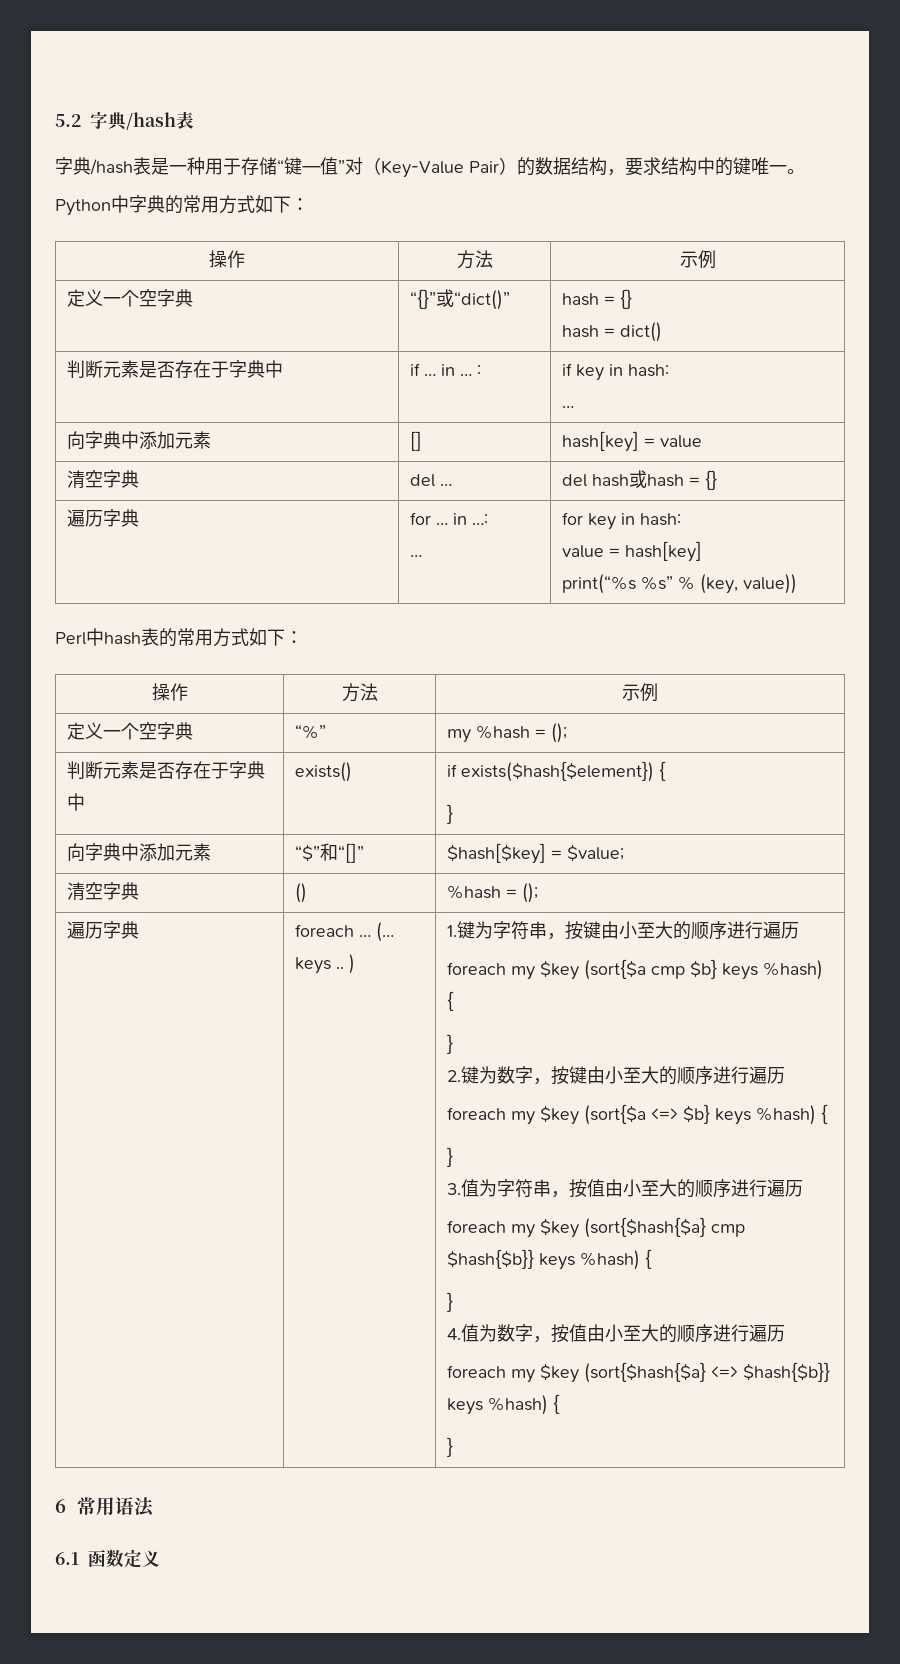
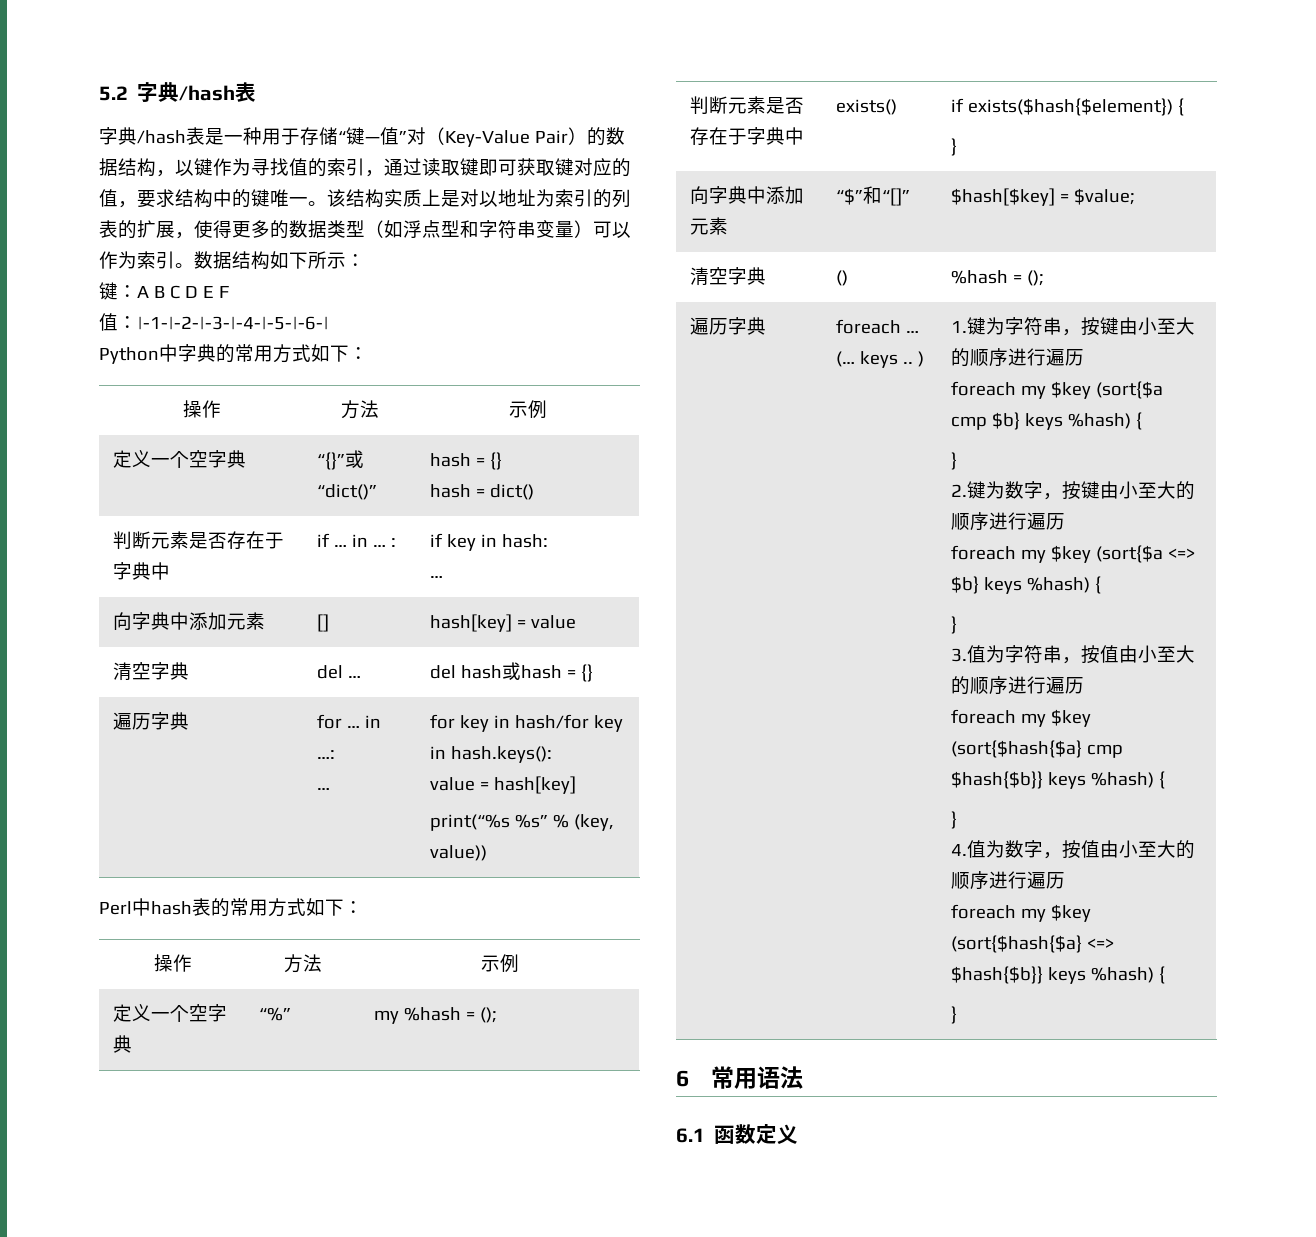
- 字典/hash表是一种用于存储“键—值”对（Key-Value Pair）的数据结构，要求结构中的键唯一。
+ 字典/hash表是一种用于存储“键—值”对（Key-Value Pair）的数据结构，以键作为寻找值的索引，通过读取键即可获取键对应的值，要求结构中的键唯一。该结构实质上是对以地址为索引的列表的扩展，使得更多的数据类型（如浮点型和字符串变量）可以作为索引。数据结构如下所示：
+ 键：A B C D E F
+ 值：|-1-|-2-|-3-|-4-|-5-|-6-|
  遍历字典 | for … in …:
- … | for key in hash:
+ … | for key in hash/for key in hash.keys():

